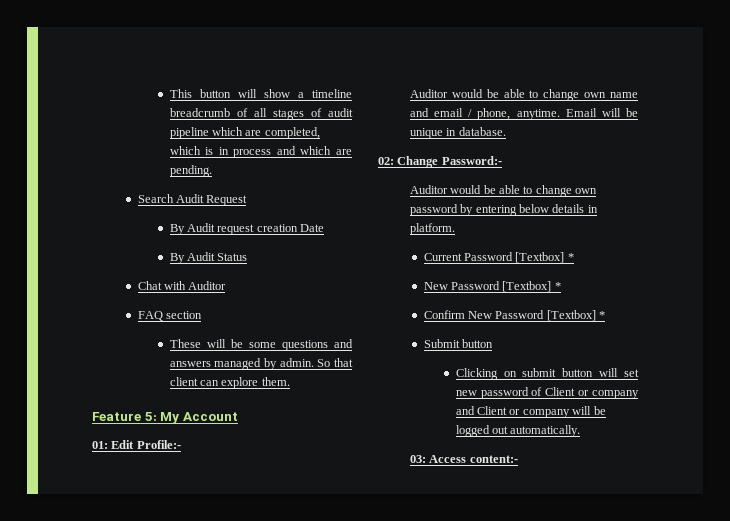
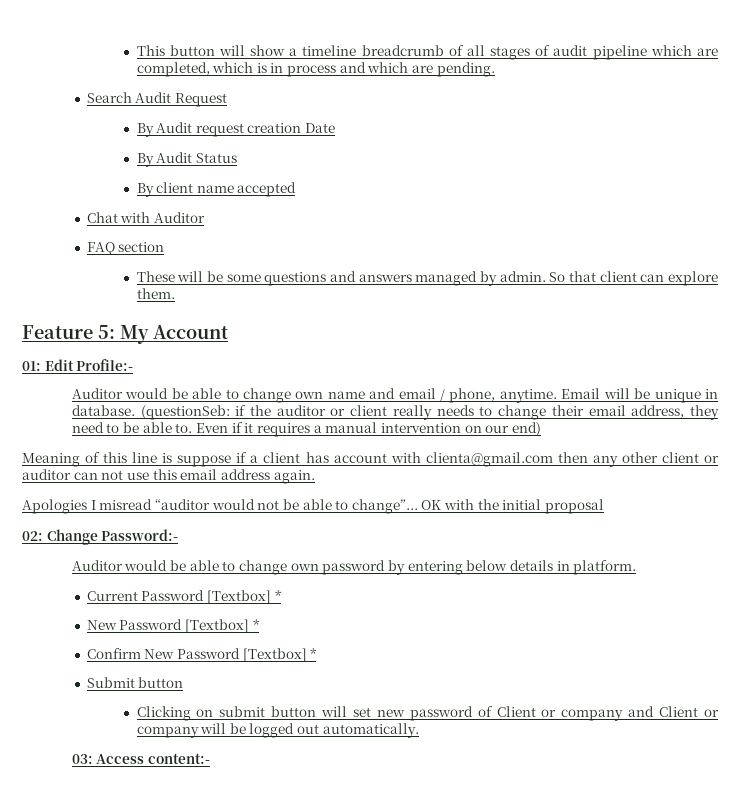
+ By client name accepted
+ (questionSeb: if the auditor or client really needs to change their email address, they need to be able to. Even if it requires a manual intervention on our end)
+ Meaning of this line is suppose if a client has account with clienta@gmail.com then any other client or auditor can not use this email address again.
+ Apologies I misread “auditor would not be able to change”... OK with the initial proposal

